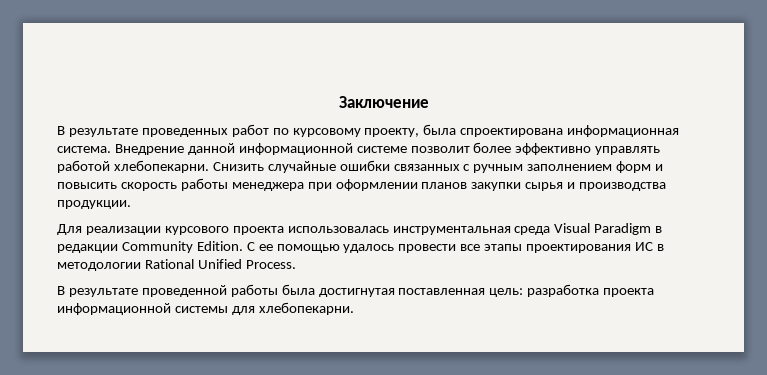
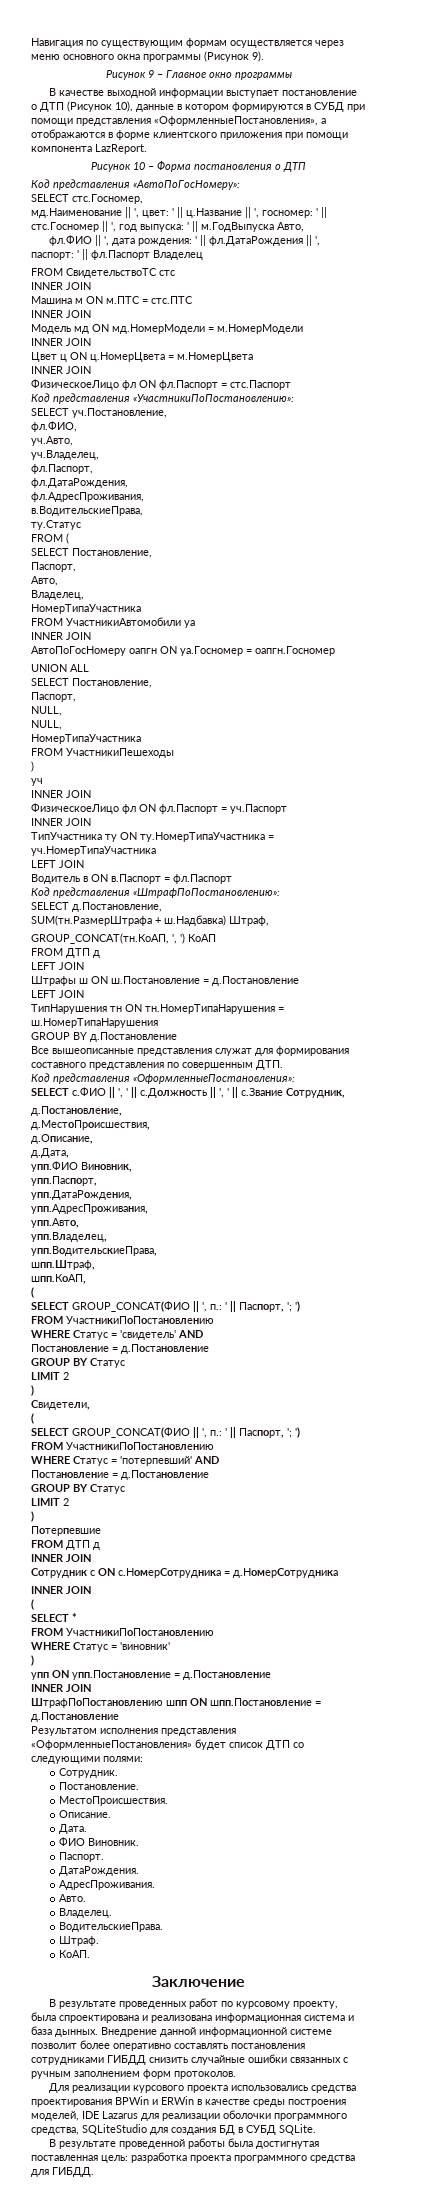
+ Навигация по существующим формам осуществляется через меню основного окна программы (Рисунок 9).
+ Рисунок 9 – Главное окно программы
+ В качестве выходной информации выступает постановление о ДТП (Рисунок 10), данные в котором формируются в СУБД при помощи представления «ОформленныеПостановления», а отображаются в форме клиентского приложения при помощи компонента LazReport.
+ Рисунок 10 – Форма постановления о ДТП
+ Код представления «АвтоПоГосНомеру»:
+ SELECT стс.Госномер,
+ мд.Наименование || ', цвет: ' || ц.Название || ', госномер: ' || стс.Госномер || ', год выпуска: ' || м.ГодВыпуска Авто,
+ фл.ФИО || ', дата рождения: ' || фл.ДатаРождения || ', паспорт: ' || фл.Паспорт Владелец
+ FROM СвидетельствоТС стс
+ INNER JOIN
+ Машина м ON м.ПТС = стс.ПТС
+ INNER JOIN
+ Модель мд ON мд.НомерМодели = м.НомерМодели
+ INNER JOIN
+ Цвет ц ON ц.НомерЦвета = м.НомерЦвета
+ INNER JOIN
+ ФизическоеЛицо фл ON фл.Паспорт = стс.Паспорт
+ Код представления «УчастникиПоПостановлению»:
+ SELECT уч.Постановление,
+ фл.ФИО,
+ уч.Авто,
+ уч.Владелец,
+ фл.Паспорт,
+ фл.ДатаРождения,
+ фл.АдресПроживания,
+ в.ВодительскиеПрава,
+ ту.Статус
+ FROM (
+ SELECT Постановление,
+ Паспорт,
+ Авто,
+ Владелец,
+ НомерТипаУчастника
+ FROM УчастникиАвтомобили уа
+ INNER JOIN
+ АвтоПоГосНомеру оапгн ON уа.Госномер = оапгн.Госномер
+ UNION ALL
+ SELECT Постановление,
+ Паспорт,
+ NULL,
+ NULL,
+ НомерТипаУчастника
+ FROM УчастникиПешеходы
+ )
+ уч
+ INNER JOIN
+ ФизическоеЛицо фл ON фл.Паспорт = уч.Паспорт
+ INNER JOIN
+ ТипУчастника ту ON ту.НомерТипаУчастника = уч.НомерТипаУчастника
+ LEFT JOIN
+ Водитель в ON в.Паспорт = фл.Паспорт
+ Код представления «ШтрафПоПостановлению»:
+ SELECT д.Постановление,
+ SUM(тн.РазмерШтрафа + ш.Надбавка) Штраф,
+ GROUP_CONCAT(тн.КоАП, ', ') КоАП
+ FROM ДТП д
+ LEFT JOIN
+ Штрафы ш ON ш.Постановление = д.Постановление
+ LEFT JOIN
+ ТипНарушения тн ON тн.НомерТипаНарушения = ш.НомерТипаНарушения
+ GROUP BY д.Постановление
+ Все вышеописанные представления служат для формирования составного представления по совершенным ДТП.
+ Код представления «ОформленныеПостановления»:
+ SELECT с.ФИО || ', ' || с.Должность || ', ' || с.Звание Сотрудник,
+ д.Постановление,
+ д.МестоПроисшествия,
+ д.Описание,
+ д.Дата,
+ упп.ФИО Виновник,
+ упп.Паспорт,
+ упп.ДатаРождения,
+ упп.АдресПроживания,
+ упп.Авто,
+ упп.Владелец,
+ упп.ВодительскиеПрава,
+ шпп.Штраф,
+ шпп.КоАП,
+ (
+ SELECT GROUP_CONCAT(ФИО || ', п.: ' || Паспорт, '; ')
+ FROM УчастникиПоПостановлению
+ WHERE Статус = 'свидетель' AND
+ Постановление = д.Постановление
+ GROUP BY Статус
+ LIMIT 2
+ )
+ Свидетели,
+ (
+ SELECT GROUP_CONCAT(ФИО || ', п.: ' || Паспорт, '; ')
+ FROM УчастникиПоПостановлению
+ WHERE Статус = 'потерпевший' AND
+ Постановление = д.Постановление
+ GROUP BY Статус
+ LIMIT 2
+ )
+ Потерпевшие
+ FROM ДТП д
+ INNER JOIN
+ Сотрудник с ON с.НомерСотрудника = д.НомерСотрудника
+ INNER JOIN
+ (
+ SELECT *
+ FROM УчастникиПоПостановлению
+ WHERE Статус = 'виновник'
+ )
+ упп ON упп.Постановление = д.Постановление
+ INNER JOIN
+ ШтрафПоПостановлению шпп ON шпп.Постановление = д.Постановление
+ Результатом исполнения представления «ОформленныеПостановления» будет список ДТП со следующими полями:
+ Сотрудник.
+ Постановление.
+ МестоПроисшествия.
+ Описание.
+ Дата.
+ ФИО Виновник.
+ Паспорт.
+ ДатаРождения.
+ АдресПроживания.
+ Авто.
+ Владелец.
+ ВодительскиеПрава.
+ Штраф.
+ КоАП.
- В результате проведенных работ по курсовому проекту, была спроектирована информационная система.
+ В результате проведенных работ по курсовому проекту, была спроектирована и реализована информационная система и база дынных.
- Внедрение данной информационной системе позволит более эффективно управлять работой хлебопекарни. Снизить случайные ошибки связанных с ручным заполнением форм и повысить скорость работы менеджера при оформлении планов закупки сырья и производства продукции.
- Для реализации курсового проекта использовалась инструментальная среда Visual Paradigm в редакции Community Edition. С ее помощью удалось провести все этапы проектирования ИС в методологии Rational Unified Process.
+ Внедрение данной информационной системе позволит более оперативно составлять постановления сотрудниками ГИБДД снизить случайные ошибки связанных с ручным заполнением форм протоколов.
+ Для реализации курсового проекта использовались средства проектирования BPWin и ERWin в качестве среды построения моделей, IDE Lazarus для реализации оболочки программного средства, SQLiteStudio для создания БД в СУБД SQLite.
- В результате проведенной работы была достигнутая поставленная цель: разработка проекта информационной системы для хлебопекарни.
+ В результате проведенной работы была достигнутая поставленная цель: разработка проекта программного средства для ГИБДД.

